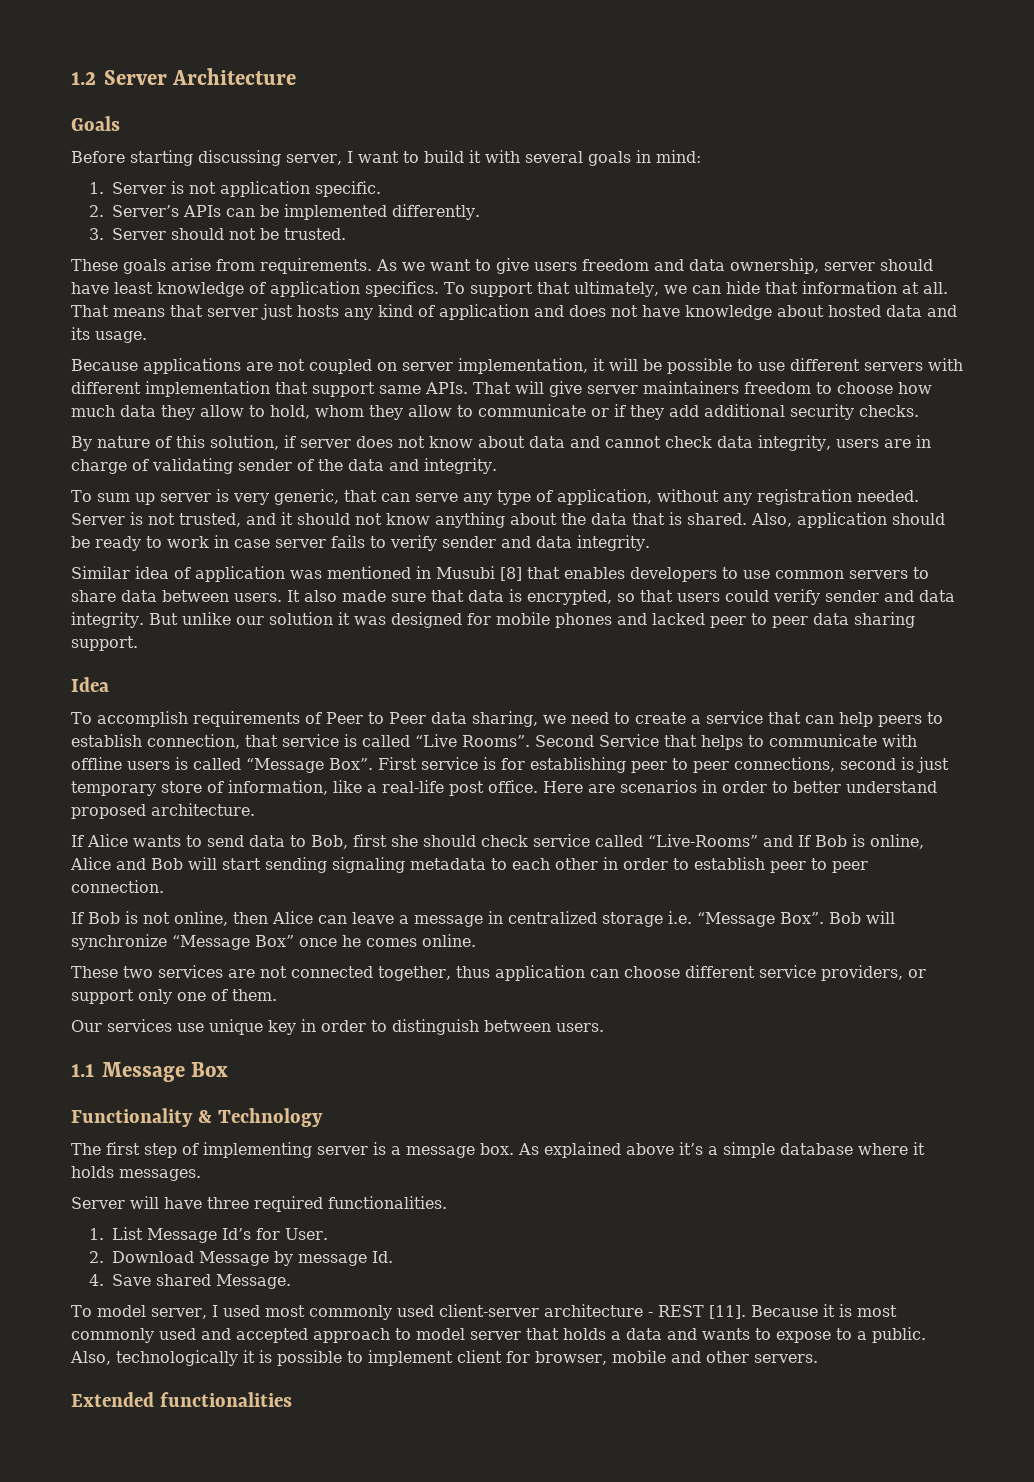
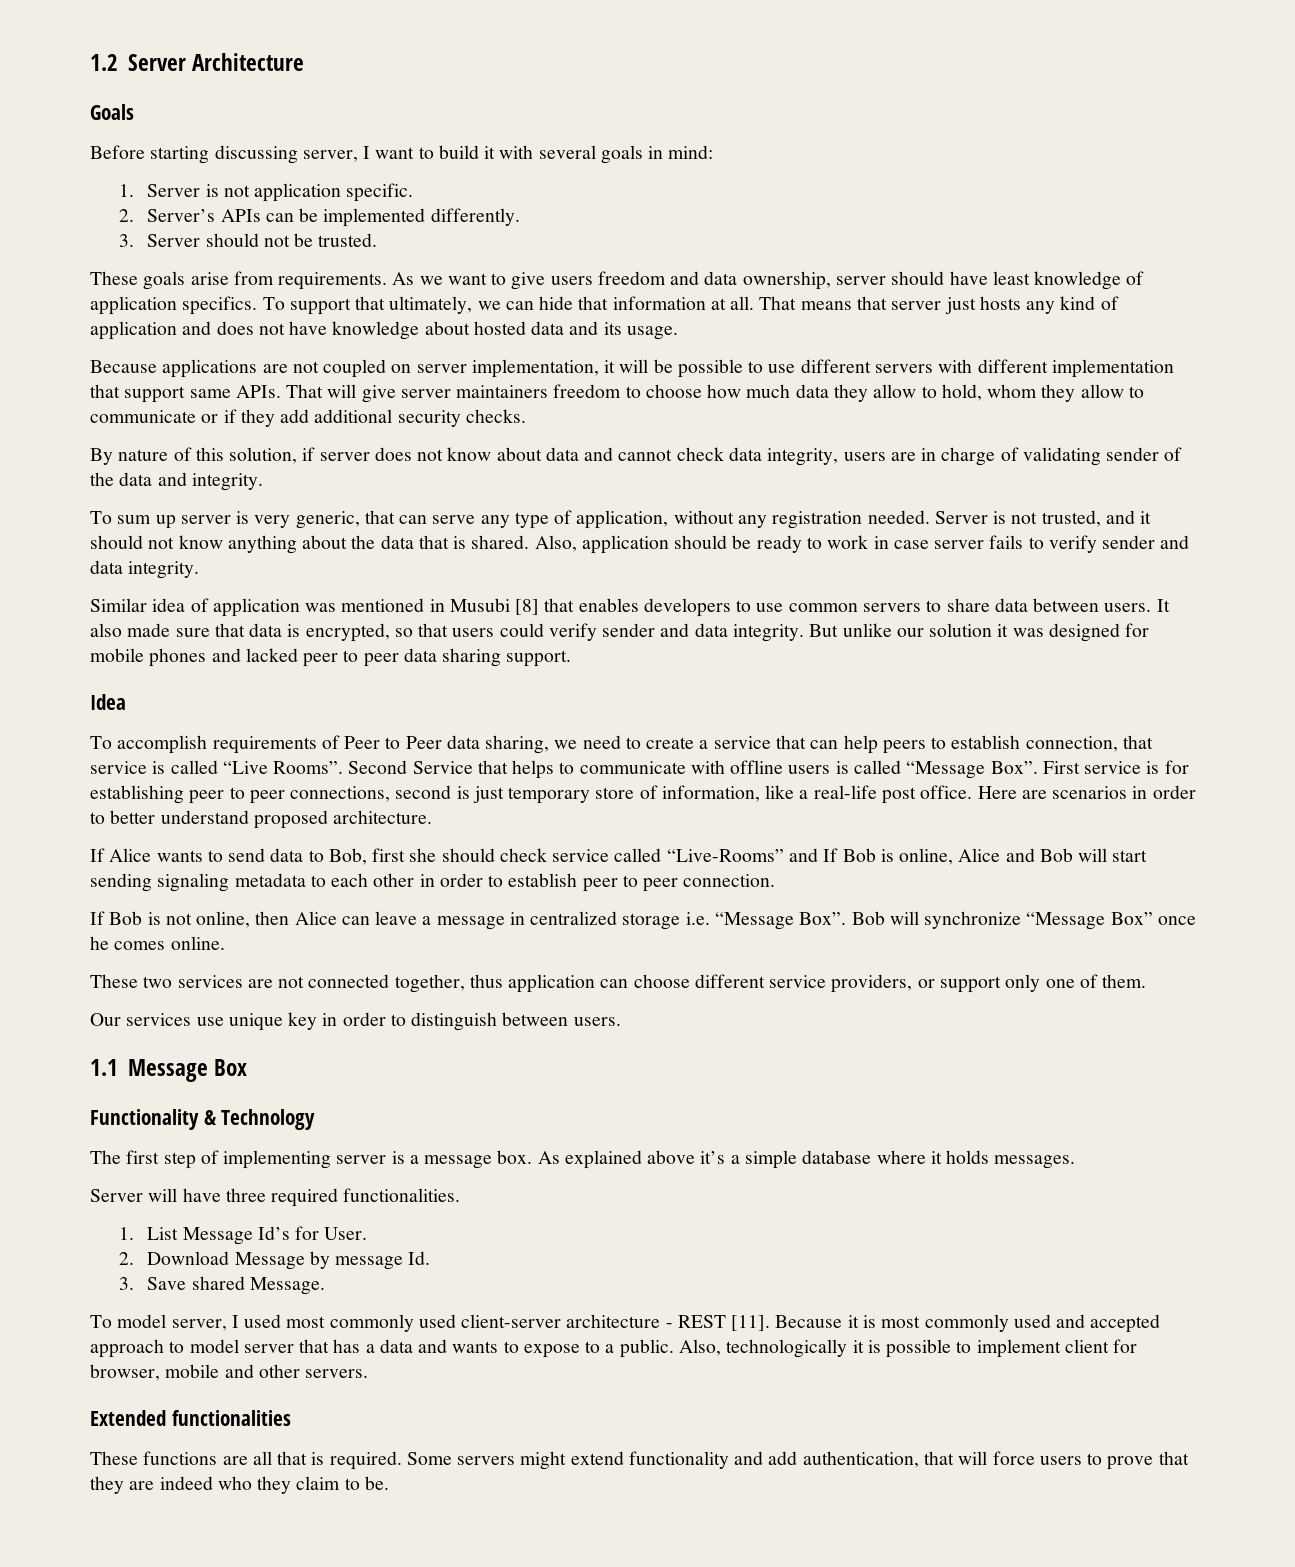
- 4. Save shared Message.
+ 3. Save shared Message.
- Because it is most commonly used and accepted approach to model server that holds a data and wants to expose to a public.
+ Because it is most commonly used and accepted approach to model server that has a data and wants to expose to a public.
+ These functions are all that is required. Some servers might extend functionality and add authentication, that will force users to prove that they are indeed who they claim to be.

